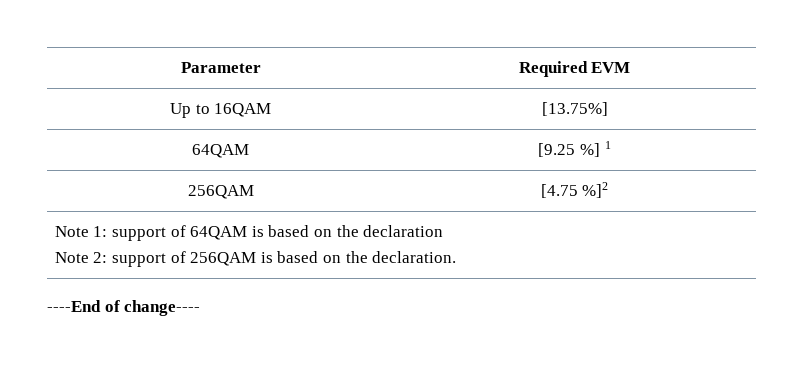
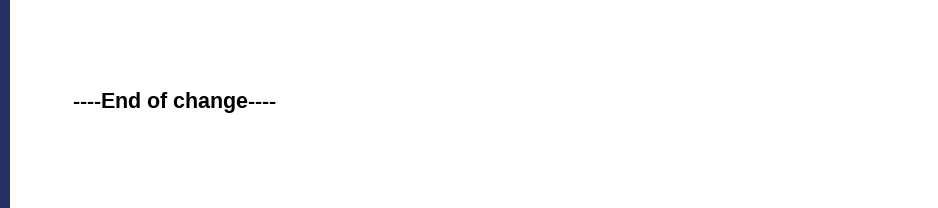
- Parameter | Required EVM
- Up to 16QAM | [13.75%]
- 64QAM | [9.25 %] 1
- 256QAM | [4.75 %]2
- Note 1: support of 64QAM is based on the declaration
- Note 2: support of 256QAM is based on the declaration.

